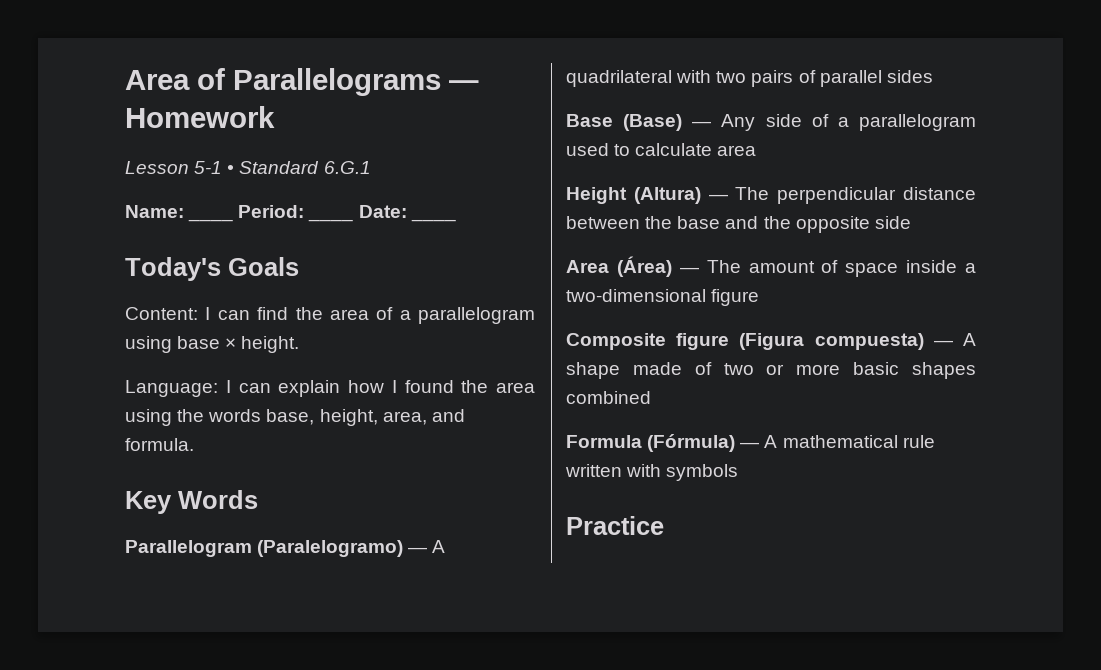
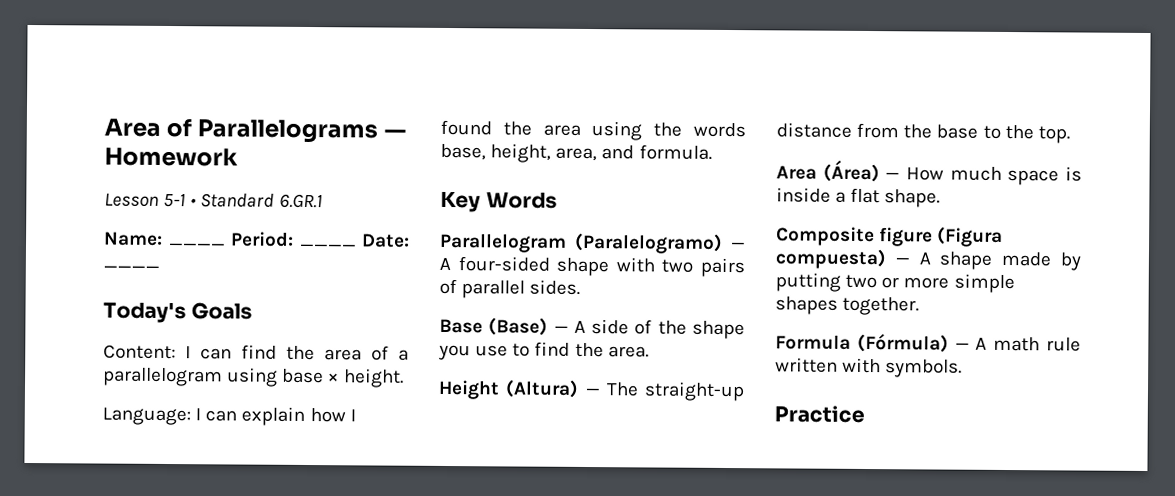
- Lesson 5-1 • Standard 6.G.1
+ Lesson 5-1 • Standard 6.GR.1
- Parallelogram (Paralelogramo) — A quadrilateral with two pairs of parallel sides
+ Parallelogram (Paralelogramo) — A four-sided shape with two pairs of parallel sides.
- Base (Base) — Any side of a parallelogram used to calculate area
- Height (Altura) — The perpendicular distance between the base and the opposite side
- Area (Área) — The amount of space inside a two-dimensional figure
+ Base (Base) — A side of the shape you use to find the area.
+ Height (Altura) — The straight-up distance from the base to the top.
+ Area (Área) — How much space is inside a flat shape.
- Composite figure (Figura compuesta) — A shape made of two or more basic shapes combined
+ Composite figure (Figura compuesta) — A shape made by putting two or more simple shapes together.
- Formula (Fórmula) — A mathematical rule written with symbols
+ Formula (Fórmula) — A math rule written with symbols.

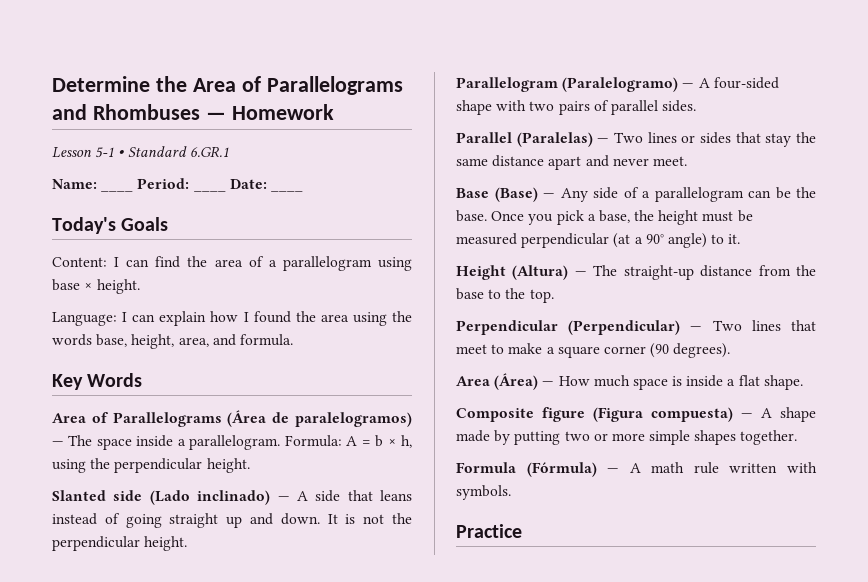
- Area of Parallelograms — Homework
+ Determine the Area of Parallelograms and Rhombuses — Homework
+ Area of Parallelograms (Área de paralelogramos) — The space inside a parallelogram. Formula: A = b × h, using the perpendicular height.
+ Slanted side (Lado inclinado) — A side that leans instead of going straight up and down. It is not the perpendicular height.
+ Parallel (Paralelas) — Two lines or sides that stay the same distance apart and never meet.
- Base (Base) — A side of the shape you use to find the area.
+ Base (Base) — Any side of a parallelogram can be the base. Once you pick a base, the height must be measured perpendicular (at a 90° angle) to it.
+ Perpendicular (Perpendicular) — Two lines that meet to make a square corner (90 degrees).

